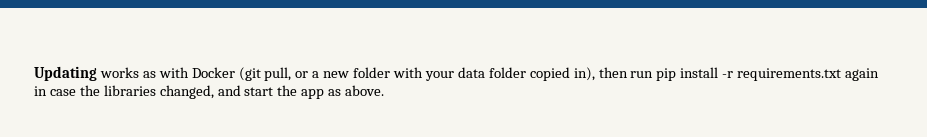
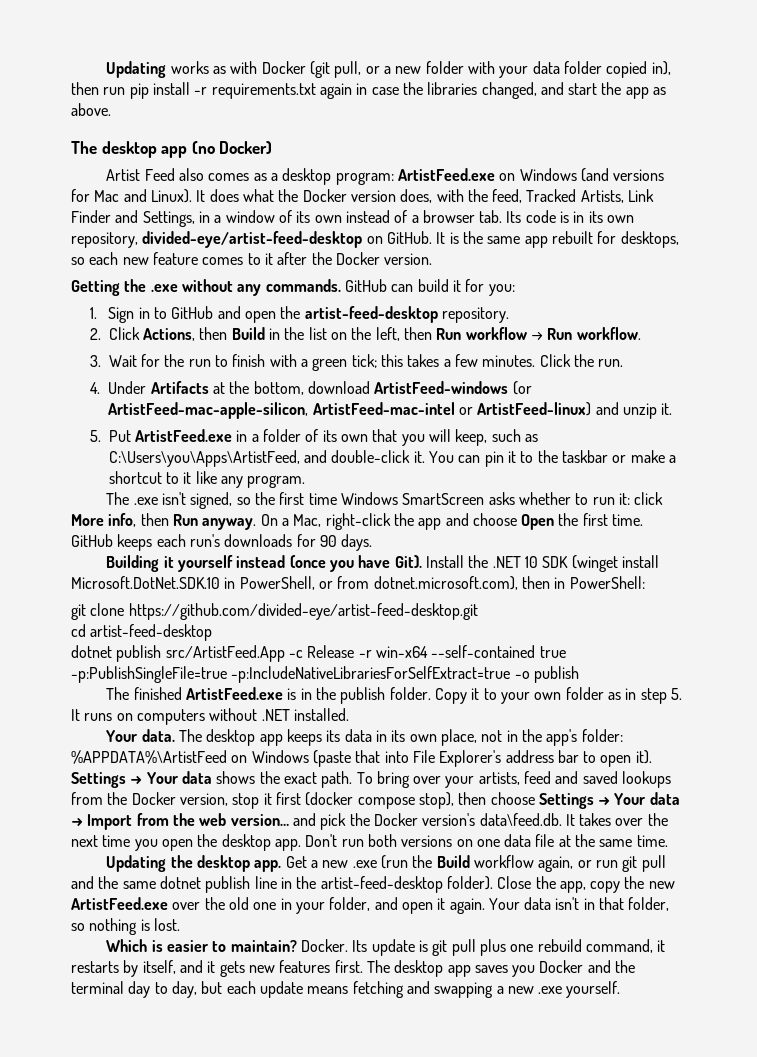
+ The desktop app (no Docker)
+ Artist Feed also comes as a desktop program: ArtistFeed.exe on Windows (and versions for Mac and Linux). It does what the Docker version does, with the feed, Tracked Artists, Link Finder and Settings, in a window of its own instead of a browser tab. Its code is in its own repository, divided-eye/artist-feed-desktop on GitHub. It is the same app rebuilt for desktops, so each new feature comes to it after the Docker version.
+ Getting the .exe without any commands. GitHub can build it for you:
+ 1. Sign in to GitHub and open the artist-feed-desktop repository.
+ 2. Click Actions, then Build in the list on the left, then Run workflow → Run workflow.
+ 3. Wait for the run to finish with a green tick; this takes a few minutes. Click the run.
+ 4. Under Artifacts at the bottom, download ArtistFeed-windows (or ArtistFeed-mac-apple-silicon, ArtistFeed-mac-intel or ArtistFeed-linux) and unzip it.
+ 5. Put ArtistFeed.exe in a folder of its own that you will keep, such as C:\Users\you\Apps\ArtistFeed, and double-click it. You can pin it to the taskbar or make a shortcut to it like any program.
+ The .exe isn't signed, so the first time Windows SmartScreen asks whether to run it: click More info, then Run anyway. On a Mac, right-click the app and choose Open the first time. GitHub keeps each run's downloads for 90 days.
+ Building it yourself instead (once you have Git). Install the .NET 10 SDK (winget install Microsoft.DotNet.SDK.10 in PowerShell, or from dotnet.microsoft.com), then in PowerShell:
+ git clone https://github.com/divided-eye/artist-feed-desktop.git
+ cd artist-feed-desktop
+ dotnet publish src/ArtistFeed.App -c Release -r win-x64 --self-contained true -p:PublishSingleFile=true -p:IncludeNativeLibrariesForSelfExtract=true -o publish
+ The finished ArtistFeed.exe is in the publish folder. Copy it to your own folder as in step 5. It runs on computers without .NET installed.
+ Your data. The desktop app keeps its data in its own place, not in the app's folder: %APPDATA%\ArtistFeed on Windows (paste that into File Explorer's address bar to open it). Settings → Your data shows the exact path. To bring over your artists, feed and saved lookups from the Docker version, stop it first (docker compose stop), then choose Settings → Your data → Import from the web version… and pick the Docker version's data\feed.db. It takes over the next time you open the desktop app. Don't run both versions on one data file at the same time.
+ Updating the desktop app. Get a new .exe (run the Build workflow again, or run git pull and the same dotnet publish line in the artist-feed-desktop folder). Close the app, copy the new ArtistFeed.exe over the old one in your folder, and open it again. Your data isn't in that folder, so nothing is lost.
+ Which is easier to maintain? Docker. Its update is git pull plus one rebuild command, it restarts by itself, and it gets new features first. The desktop app saves you Docker and the terminal day to day, but each update means fetching and swapping a new .exe yourself.

